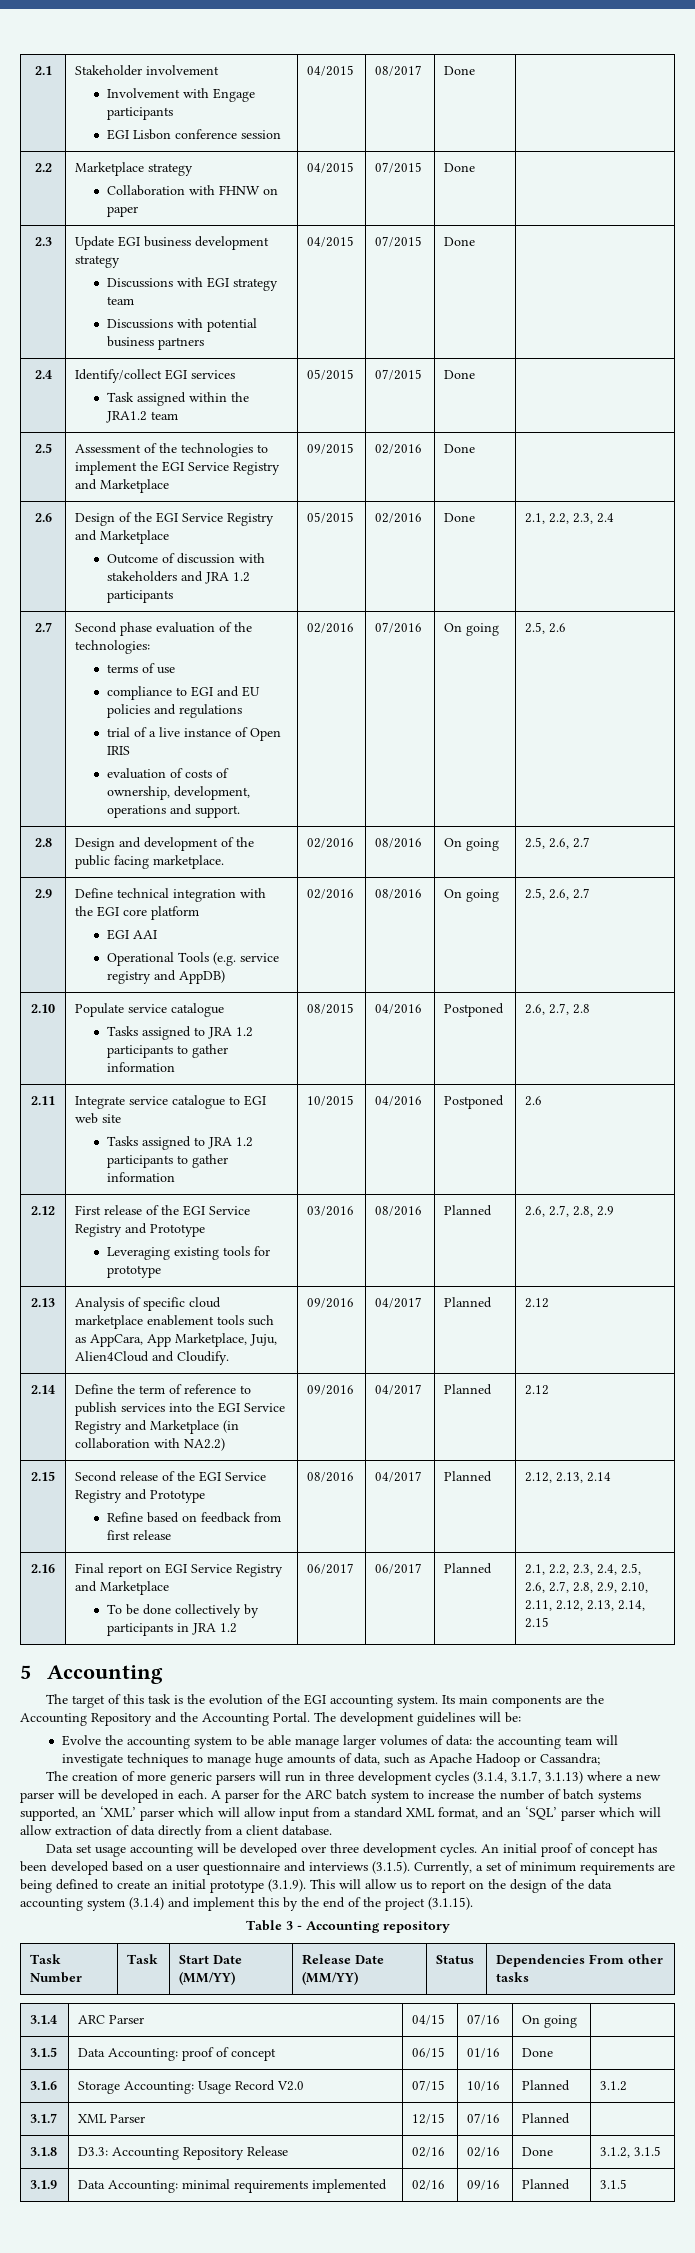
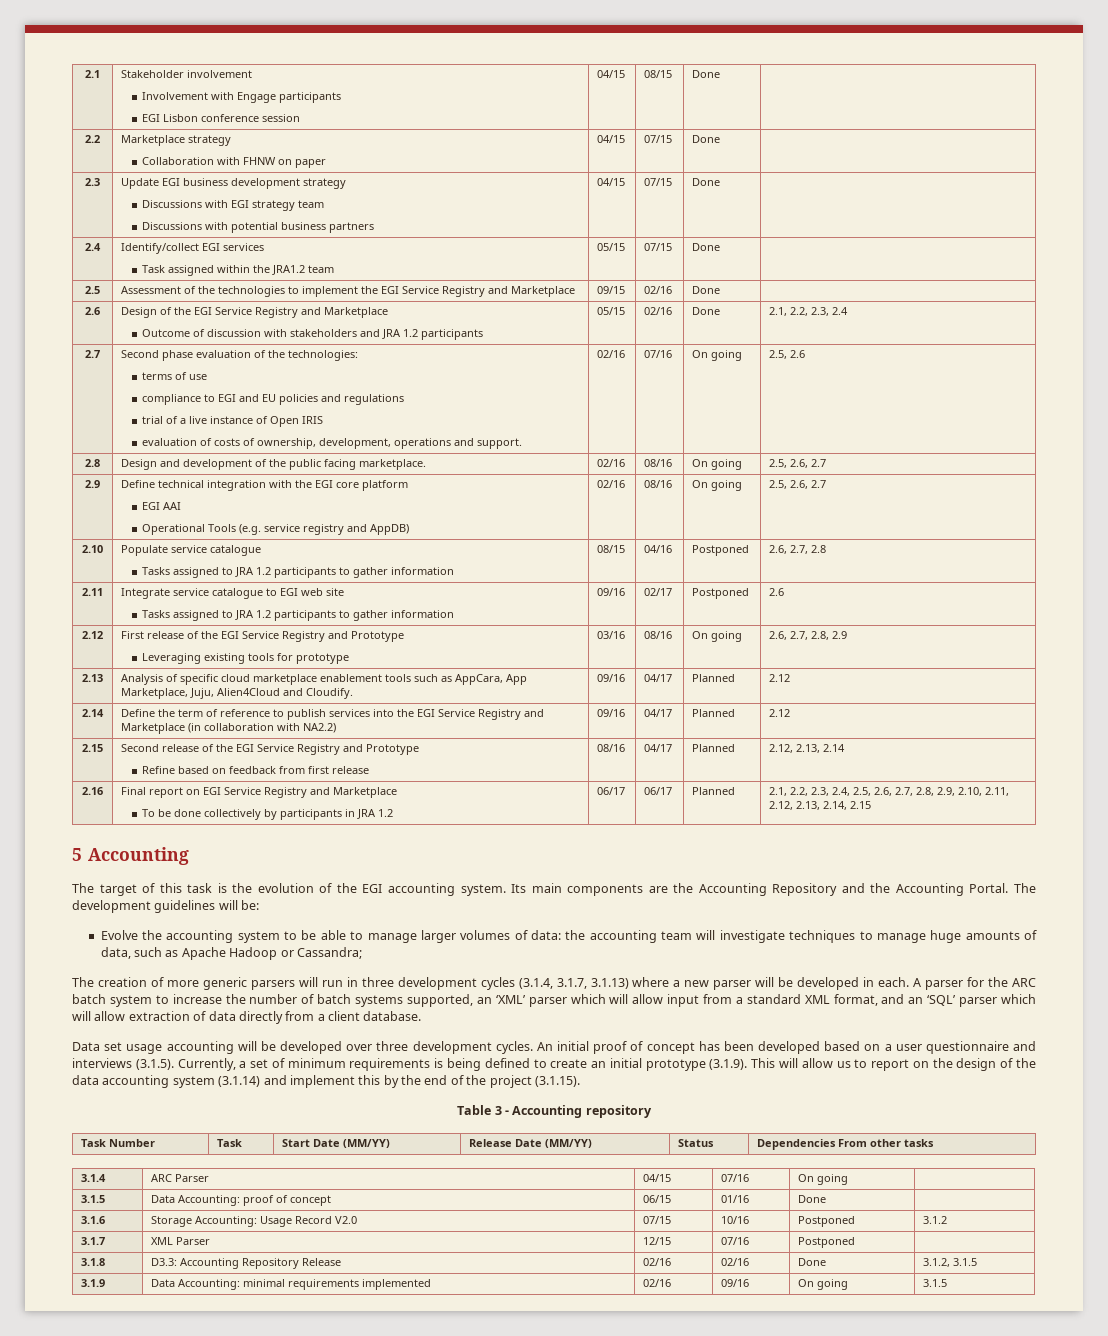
  2.1 | Stakeholder involvement
  Involvement with Engage participants
- EGI Lisbon conference session | 04/2015 | 08/2017 | Done |
+ EGI Lisbon conference session | 04/15 | 08/15 | Done |
  2.2 | Marketplace strategy
- Collaboration with FHNW on paper | 04/2015 | 07/2015 | Done |
+ Collaboration with FHNW on paper | 04/15 | 07/15 | Done |
  2.3 | Update EGI business development strategy
  Discussions with EGI strategy team
- Discussions with potential business partners | 04/2015 | 07/2015 | Done |
+ Discussions with potential business partners | 04/15 | 07/15 | Done |
  2.4 | Identify/collect EGI services
- Task assigned within the JRA1.2 team | 05/2015 | 07/2015 | Done |
+ Task assigned within the JRA1.2 team | 05/15 | 07/15 | Done |
- 2.5 | Assessment of the technologies to implement the EGI Service Registry and Marketplace | 09/2015 | 02/2016 | Done |
+ 2.5 | Assessment of the technologies to implement the EGI Service Registry and Marketplace | 09/15 | 02/16 | Done |
  2.6 | Design of the EGI Service Registry and Marketplace
- Outcome of discussion with stakeholders and JRA 1.2 participants | 05/2015 | 02/2016 | Done | 2.1, 2.2, 2.3, 2.4
+ Outcome of discussion with stakeholders and JRA 1.2 participants | 05/15 | 02/16 | Done | 2.1, 2.2, 2.3, 2.4
- 02/2016 | 07/2016
+ 02/16 | 07/16
- 2.8 | Design and development of the public facing marketplace. | 02/2016 | 08/2016 | On going | 2.5, 2.6, 2.7
+ 2.8 | Design and development of the public facing marketplace. | 02/16 | 08/16 | On going | 2.5, 2.6, 2.7
  2.9 | Define technical integration with the EGI core platform
  EGI AAI
- Operational Tools (e.g. service registry and AppDB) | 02/2016 | 08/2016 | On going | 2.5, 2.6, 2.7
+ Operational Tools (e.g. service registry and AppDB) | 02/16 | 08/16 | On going | 2.5, 2.6, 2.7
  2.10 | Populate service catalogue
- Tasks assigned to JRA 1.2 participants to gather information | 08/2015 | 04/2016 | Postponed | 2.6, 2.7, 2.8
+ Tasks assigned to JRA 1.2 participants to gather information | 08/15 | 04/16 | Postponed | 2.6, 2.7, 2.8
  2.11 | Integrate service catalogue to EGI web site
- Tasks assigned to JRA 1.2 participants to gather information | 10/2015 | 04/2016 | Postponed | 2.6
+ Tasks assigned to JRA 1.2 participants to gather information | 09/16 | 02/17 | Postponed | 2.6
  2.12 | First release of the EGI Service Registry and Prototype
- Leveraging existing tools for prototype | 03/2016 | 08/2016 | Planned | 2.6, 2.7, 2.8, 2.9
+ Leveraging existing tools for prototype | 03/16 | 08/16 | On going | 2.6, 2.7, 2.8, 2.9
- 2.13 | Analysis of specific cloud marketplace enablement tools such as AppCara, App Marketplace, Juju, Alien4Cloud and Cloudify. | 09/2016 | 04/2017 | Planned | 2.12
+ 2.13 | Analysis of specific cloud marketplace enablement tools such as AppCara, App Marketplace, Juju, Alien4Cloud and Cloudify. | 09/16 | 04/17 | Planned | 2.12
- 2.14 | Define the term of reference to publish services into the EGI Service Registry and Marketplace (in collaboration with NA2.2) | 09/2016 | 04/2017 | Planned | 2.12
+ 2.14 | Define the term of reference to publish services into the EGI Service Registry and Marketplace (in collaboration with NA2.2) | 09/16 | 04/17 | Planned | 2.12
  2.15 | Second release of the EGI Service Registry and Prototype
- Refine based on feedback from first release | 08/2016 | 04/2017 | Planned | 2.12, 2.13, 2.14
+ Refine based on feedback from first release | 08/16 | 04/17 | Planned | 2.12, 2.13, 2.14
  2.16 | Final report on EGI Service Registry and Marketplace
- To be done collectively by participants in JRA 1.2 | 06/2017 | 06/2017 | Planned | 2.1, 2.2, 2.3, 2.4, 2.5, 2.6, 2.7, 2.8, 2.9, 2.10, 2.11, 2.12, 2.13, 2.14, 2.15
+ To be done collectively by participants in JRA 1.2 | 06/17 | 06/17 | Planned | 2.1, 2.2, 2.3, 2.4, 2.5, 2.6, 2.7, 2.8, 2.9, 2.10, 2.11, 2.12, 2.13, 2.14, 2.15
- Evolve the accounting system to be able manage larger volumes of data: the accounting team will investigate techniques to manage huge amounts of data, such as Apache Hadoop or Cassandra;
+ Evolve the accounting system to be able to manage larger volumes of data: the accounting team will investigate techniques to manage huge amounts of data, such as Apache Hadoop or Cassandra;
- An initial proof of concept has been developed based on a user questionnaire and interviews (3.1.5). Currently, a set of minimum requirements are being defined to create an initial prototype (3.1.9). This will allow us to report on the design of the data accounting system (3.1.4) and implement this by the end of the project (3.1.15).
+ An initial proof of concept has been developed based on a user questionnaire and interviews (3.1.5). Currently, a set of minimum requirements is being defined to create an initial prototype (3.1.9). This will allow us to report on the design of the data accounting system (3.1.14) and implement this by the end of the project (3.1.15).
- 3.1.6 | Storage Accounting: Usage Record V2.0 | 07/15 | 10/16 | Planned | 3.1.2
+ 3.1.6 | Storage Accounting: Usage Record V2.0 | 07/15 | 10/16 | Postponed | 3.1.2
- 3.1.7 | XML Parser | 12/15 | 07/16 | Planned |
+ 3.1.7 | XML Parser | 12/15 | 07/16 | Postponed |
- 3.1.9 | Data Accounting: minimal requirements implemented | 02/16 | 09/16 | Planned | 3.1.5
+ 3.1.9 | Data Accounting: minimal requirements implemented | 02/16 | 09/16 | On going | 3.1.5

